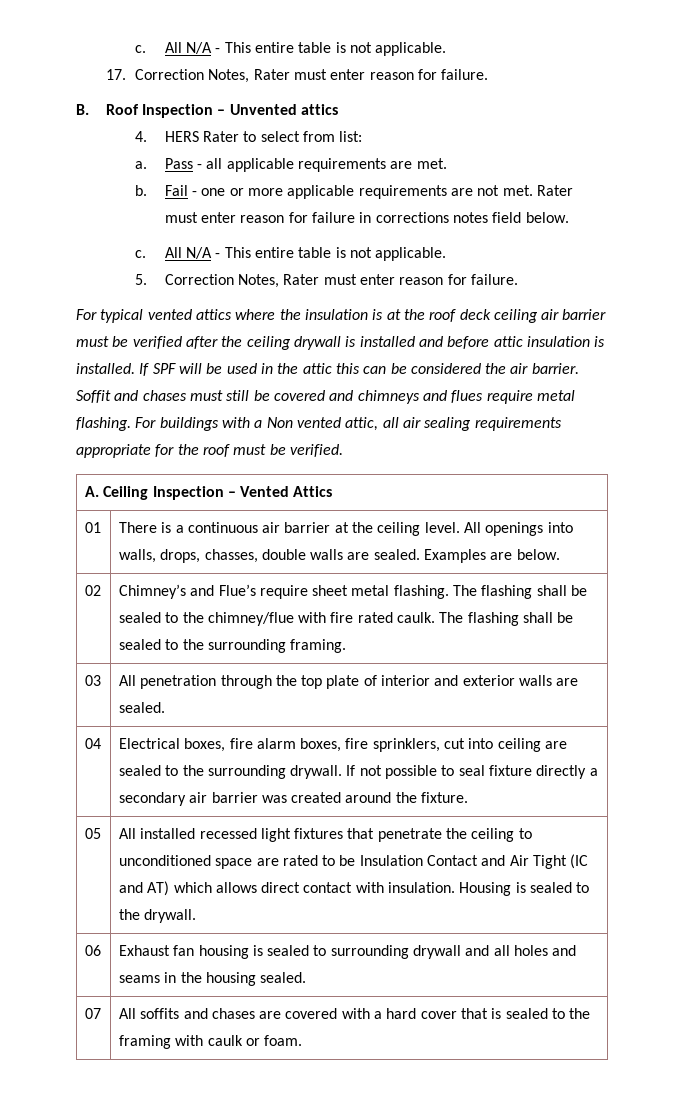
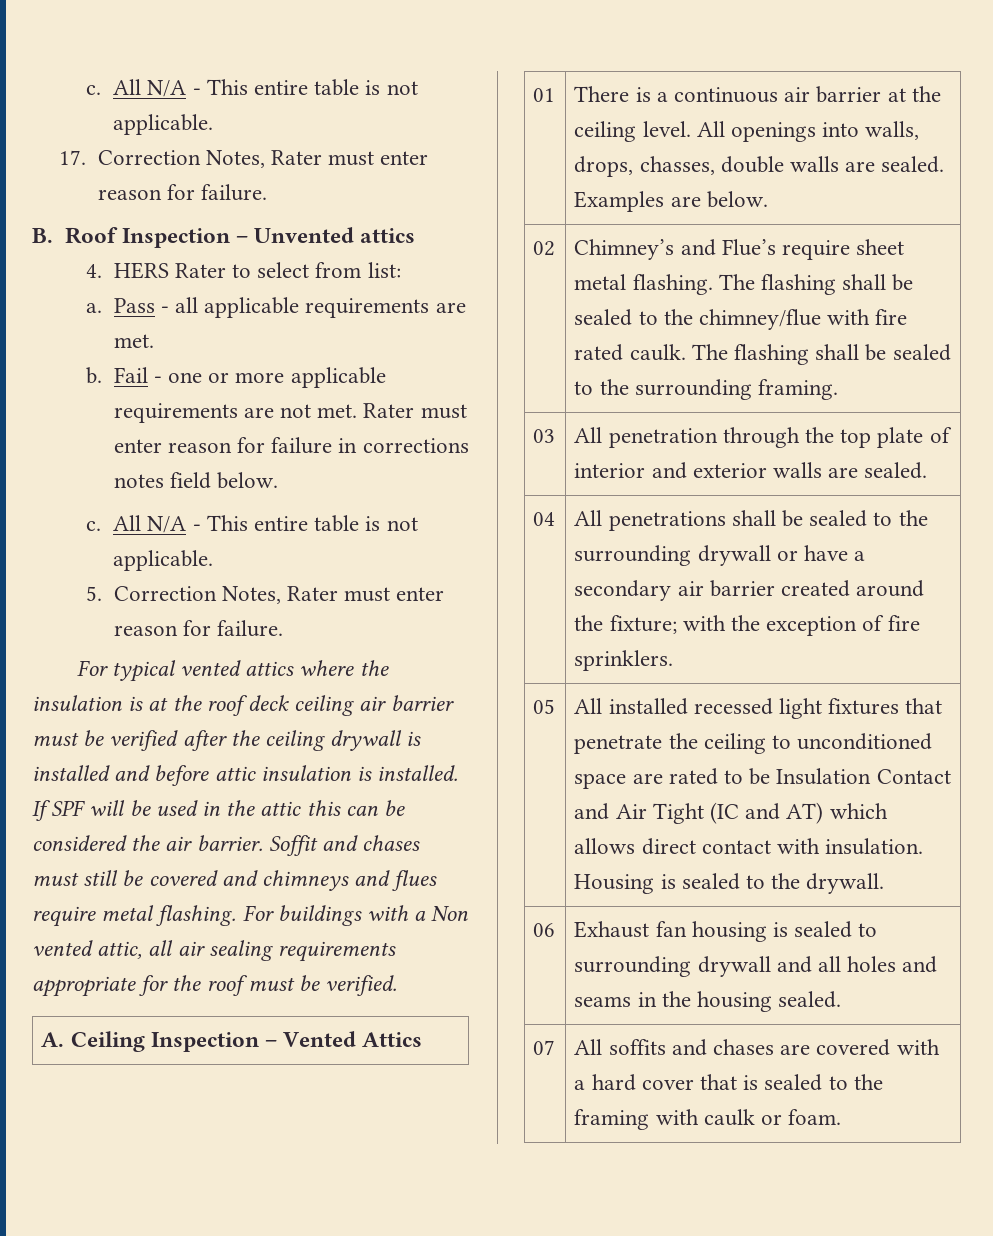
- 04 | Electrical boxes, fire alarm boxes, fire sprinklers, cut into ceiling are sealed to the surrounding drywall. If not possible to seal fixture directly a secondary air barrier was created around the fixture.
+ 04 | All penetrations shall be sealed to the surrounding drywall or have a secondary air barrier created around the fixture; with the exception of fire sprinklers.

